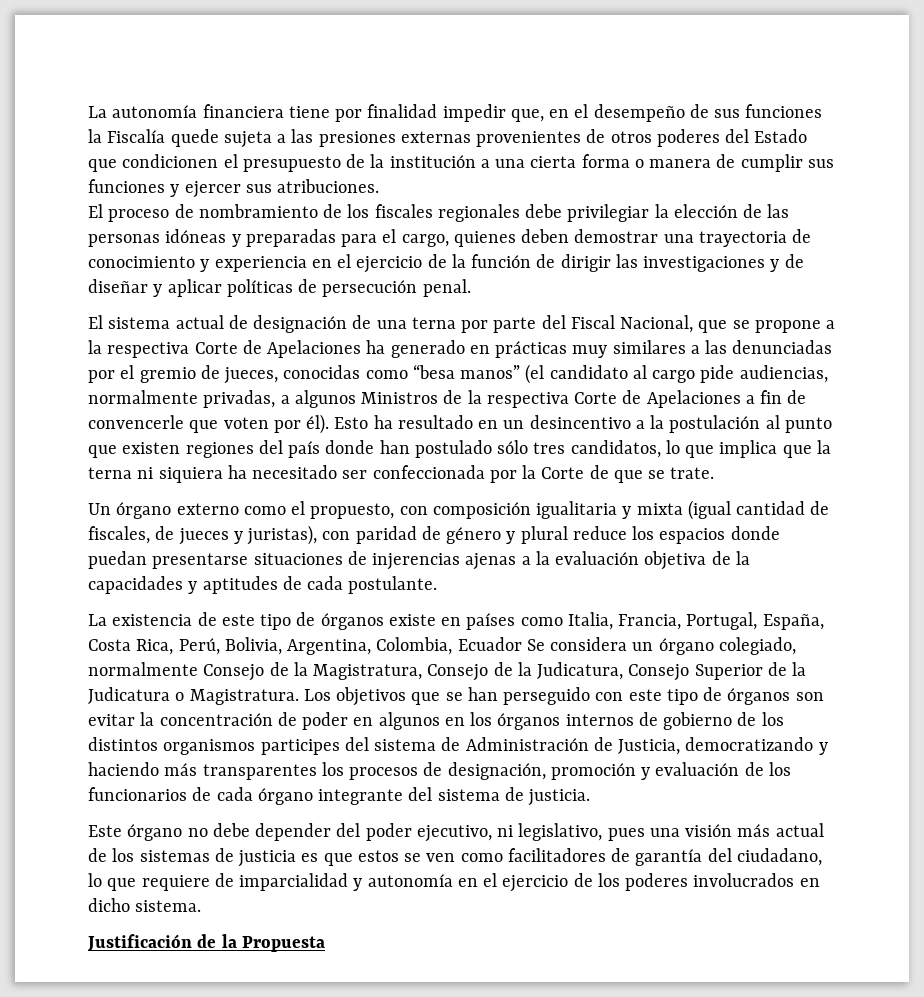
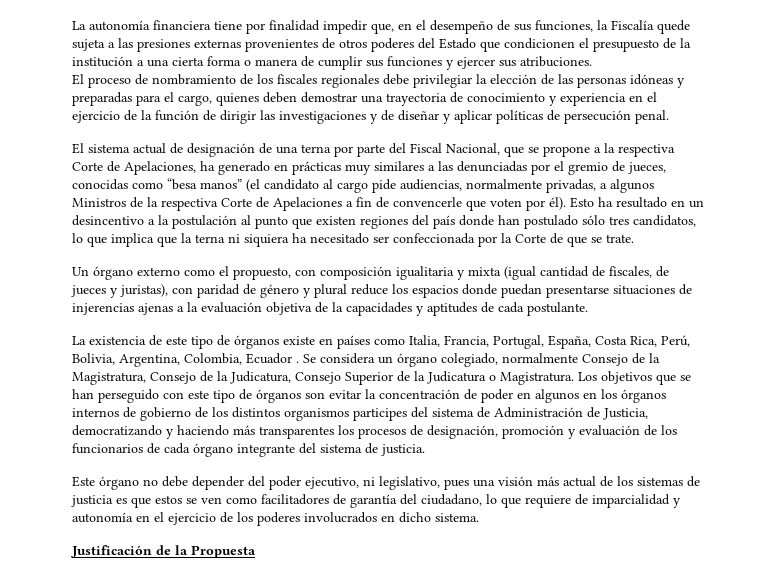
- La autonomía financiera tiene por finalidad impedir que, en el desempeño de sus funciones la Fiscalía quede sujeta a las presiones externas provenientes de otros poderes del Estado que condicionen el presupuesto de la institución a una cierta forma o manera de cumplir sus funciones y ejercer sus atribuciones.
+ La autonomía financiera tiene por finalidad impedir que, en el desempeño de sus funciones, la Fiscalía quede sujeta a las presiones externas provenientes de otros poderes del Estado que condicionen el presupuesto de la institución a una cierta forma o manera de cumplir sus funciones y ejercer sus atribuciones.
- El sistema actual de designación de una terna por parte del Fiscal Nacional, que se propone a la respectiva Corte de Apelaciones ha generado en prácticas muy similares a las denunciadas por el gremio de jueces, conocidas como “besa manos” (el candidato al cargo pide audiencias, normalmente privadas, a algunos Ministros de la respectiva Corte de Apelaciones a fin de convencerle que voten por él).
+ El sistema actual de designación de una terna por parte del Fiscal Nacional, que se propone a la respectiva Corte de Apelaciones, ha generado en prácticas muy similares a las denunciadas por el gremio de jueces, conocidas como “besa manos” (el candidato al cargo pide audiencias, normalmente privadas, a algunos Ministros de la respectiva Corte de Apelaciones a fin de convencerle que voten por él).
- La existencia de este tipo de órganos existe en países como Italia, Francia, Portugal, España, Costa Rica, Perú, Bolivia, Argentina, Colombia, Ecuador Se considera un órgano colegiado, normalmente Consejo de la Magistratura, Consejo de la Judicatura, Consejo Superior de la Judicatura o Magistratura.
+ La existencia de este tipo de órganos existe en países como Italia, Francia, Portugal, España, Costa Rica, Perú, Bolivia, Argentina, Colombia, Ecuador . Se considera un órgano colegiado, normalmente Consejo de la Magistratura, Consejo de la Judicatura, Consejo Superior de la Judicatura o Magistratura.

